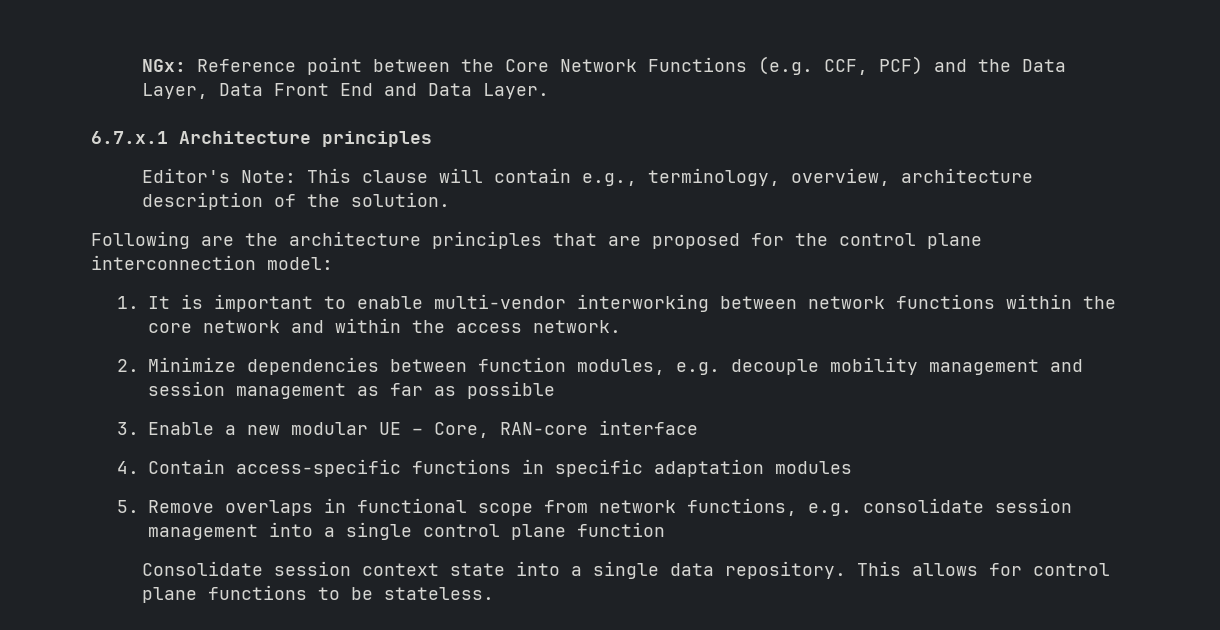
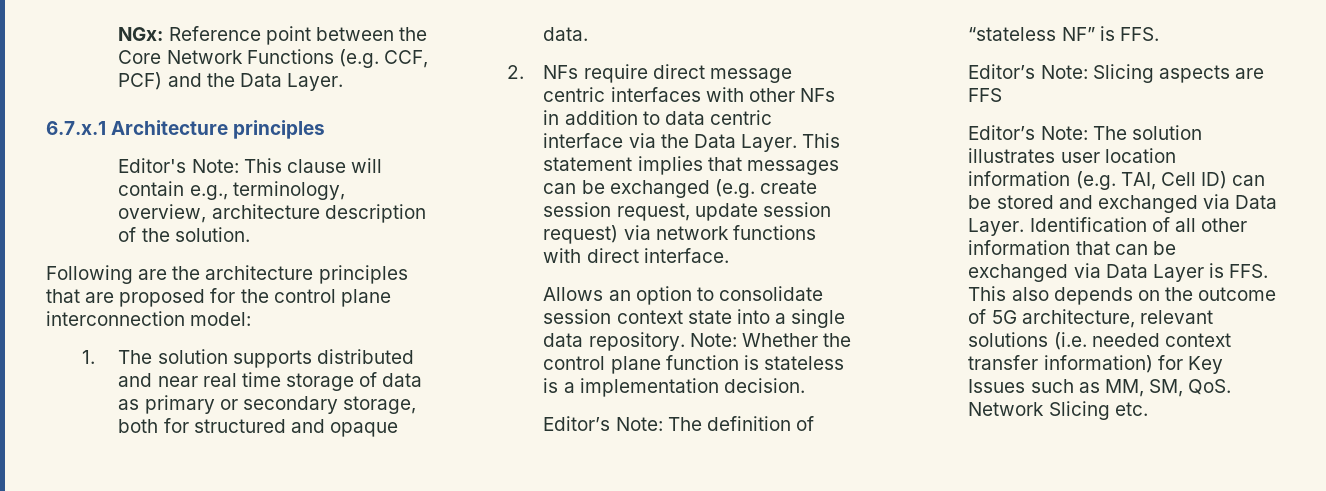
- NGx: Reference point between the Core Network Functions (e.g. CCF, PCF) and the Data Layer, Data Front End and Data Layer.
+ NGx: Reference point between the Core Network Functions (e.g. CCF, PCF) and the Data Layer.
- 1. It is important to enable multi-vendor interworking between network functions within the core network and within the access network.
- 2. Minimize dependencies between function modules, e.g. decouple mobility management and session management as far as possible
- 3. Enable a new modular UE – Core, RAN-core interface
- 4. Contain access-specific functions in specific adaptation modules
- 5. Remove overlaps in functional scope from network functions, e.g. consolidate session management into a single control plane function
- Consolidate session context state into a single data repository.
+ 1. The solution supports distributed and near real time storage of data as primary or secondary storage, both for structured and opaque data.
+ 2. NFs require direct message centric interfaces with other NFs in addition to data centric interface via the Data Layer. This statement implies that messages can be exchanged (e.g. create session request, update session request) via network functions with direct interface.
+ Allows an option to consolidate session context state into a single data repository.
- This allows for control plane functions to be stateless.
+ Note: Whether the control plane function is stateless is a implementation decision.
+ Editor’s Note: The definition of “stateless NF” is FFS.
+ Editor’s Note: Slicing aspects are FFS
+ Editor’s Note: The solution illustrates user location information (e.g. TAI, Cell ID) can be stored and exchanged via Data Layer. Identification of all other information that can be exchanged via Data Layer is FFS. This also depends on the outcome of 5G architecture, relevant solutions (i.e. needed context transfer information) for Key Issues such as MM, SM, QoS. Network Slicing etc.

